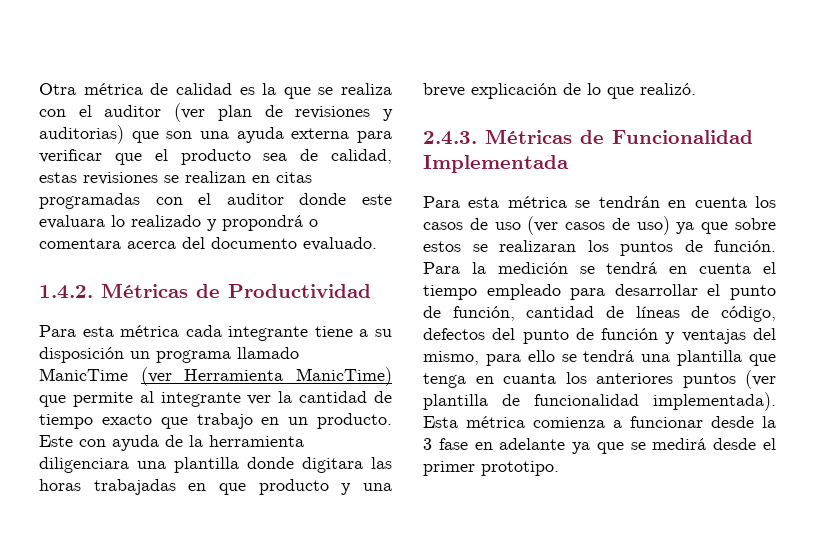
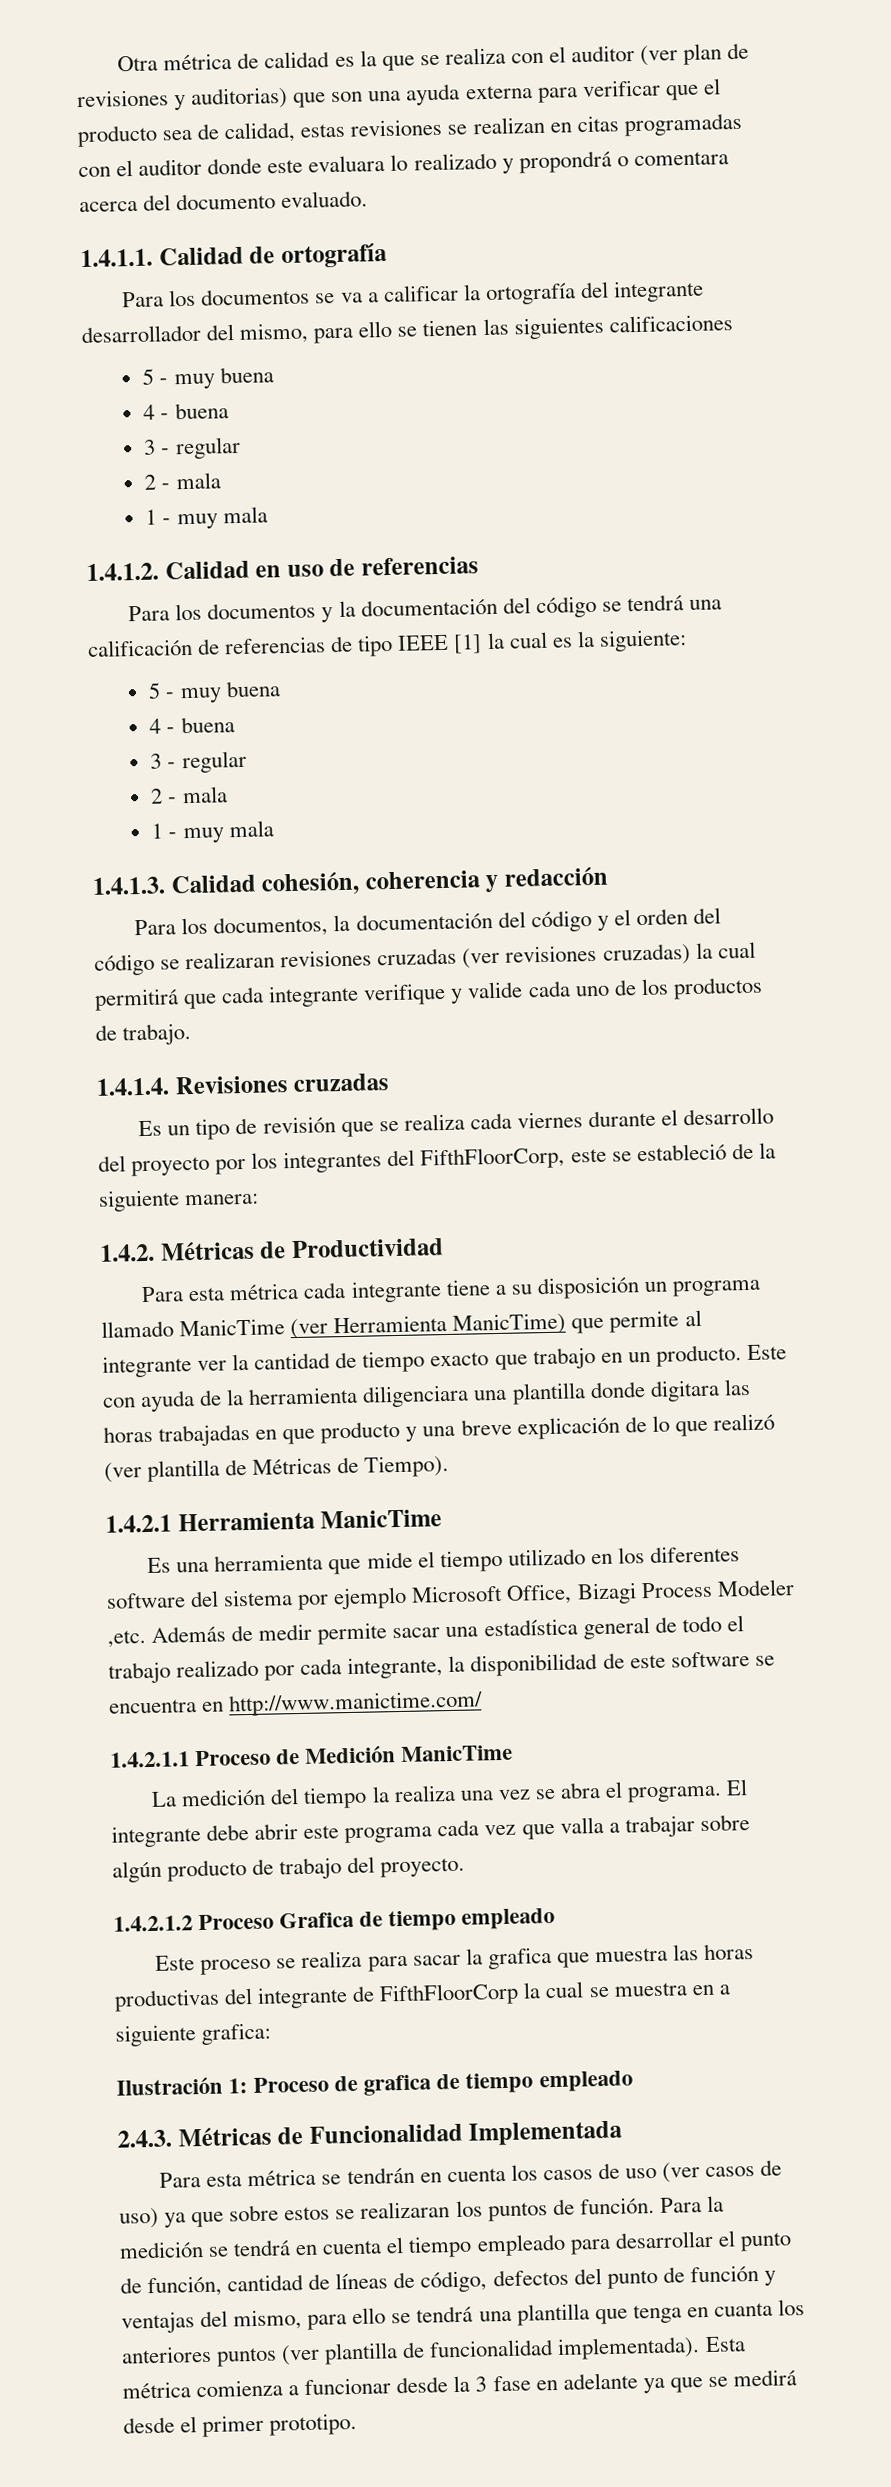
+ 1.4.1.1. Calidad de ortografía
+ Para los documentos se va a calificar la ortografía del integrante desarrollador del mismo, para ello se tienen las siguientes calificaciones
+ 5 - muy buena
+ 4 - buena
+ 3 - regular
+ 2 - mala
+ 1 - muy mala
+ 1.4.1.2. Calidad en uso de referencias
+ Para los documentos y la documentación del código se tendrá una calificación de referencias de tipo IEEE [1] la cual es la siguiente:
+ 5 - muy buena
+ 4 - buena
+ 3 - regular
+ 2 - mala
+ 1 - muy mala
+ 1.4.1.3. Calidad cohesión, coherencia y redacción
+ Para los documentos, la documentación del código y el orden del código se realizaran revisiones cruzadas (ver revisiones cruzadas) la cual permitirá que cada integrante verifique y valide cada uno de los productos de trabajo.
+ 1.4.1.4. Revisiones cruzadas
+ Es un tipo de revisión que se realiza cada viernes durante el desarrollo del proyecto por los integrantes del FifthFloorCorp, este se estableció de la siguiente manera:
- Este con ayuda de la herramienta diligenciara una plantilla donde digitara las horas trabajadas en que producto y una breve explicación de lo que realizó.
+ Este con ayuda de la herramienta diligenciara una plantilla donde digitara las horas trabajadas en que producto y una breve explicación de lo que realizó (ver plantilla de Métricas de Tiempo).
+ 1.4.2.1 Herramienta ManicTime
+ Es una herramienta que mide el tiempo utilizado en los diferentes software del sistema por ejemplo Microsoft Office, Bizagi Process Modeler ,etc. Además de medir permite sacar una estadística general de todo el trabajo realizado por cada integrante, la disponibilidad de este software se encuentra en http://www.manictime.com/
+ 1.4.2.1.1 Proceso de Medición ManicTime
+ La medición del tiempo la realiza una vez se abra el programa. El integrante debe abrir este programa cada vez que valla a trabajar sobre algún producto de trabajo del proyecto.
+ 1.4.2.1.2 Proceso Grafica de tiempo empleado
+ Este proceso se realiza para sacar la grafica que muestra las horas productivas del integrante de FifthFloorCorp la cual se muestra en a siguiente grafica:
+ Ilustración 1: Proceso de grafica de tiempo empleado

